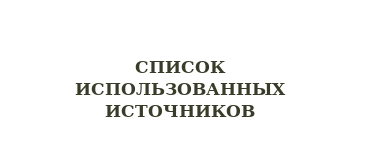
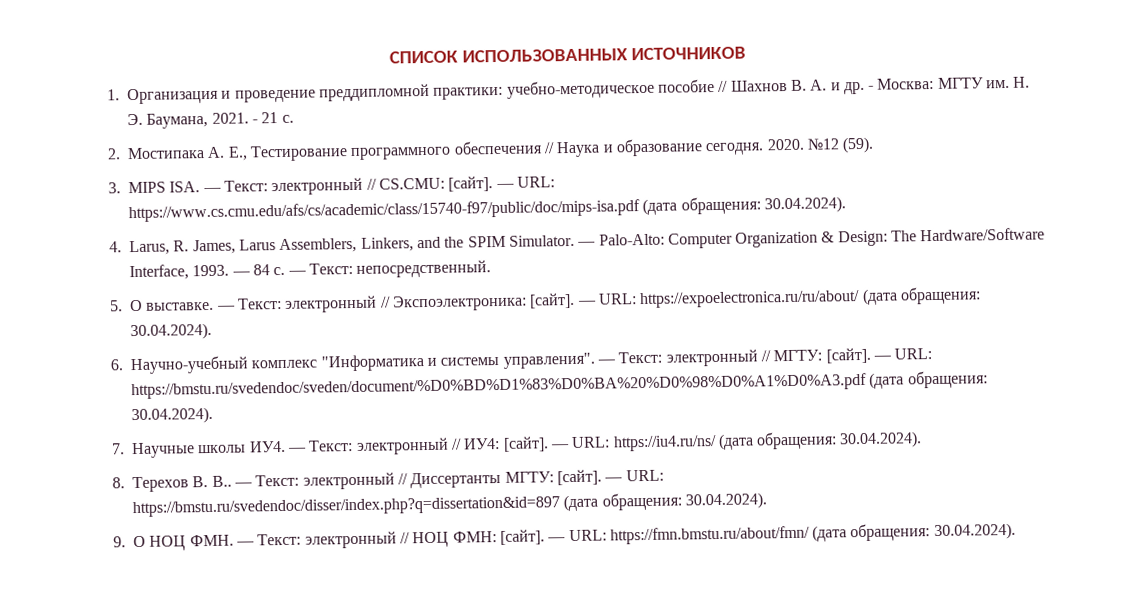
+ 1. Организация и проведение преддипломной практики: учебно-методическое пособие // Шахнов В. А. и др. - Москва: МГТУ им. Н. Э. Баумана, 2021. - 21 с.
+ 2. Мостипака А. Е., Тестирование программного обеспечения // Наука и образование сегодня. 2020. №12 (59).
+ 3. MIPS ISA. — Текст: электронный // CS.CMU: [сайт]. — URL: https://www.cs.cmu.edu/afs/cs/academic/class/15740-f97/public/doc/mips-isa.pdf (дата обращения: 30.04.2024).
+ 4. Larus, R. James, Larus Assemblers, Linkers, and the SPIM Simulator. — Palo-Alto: Computer Organization & Design: The Hardware/Software Interface, 1993. — 84 c. — Текст: непосредственный.
+ 5. О выставке. — Текст: электронный // Экспоэлектроника: [сайт]. — URL: https://expoelectronica.ru/ru/about/ (дата обращения: 30.04.2024).
+ 6. Научно-учебный комплекс "Информатика и системы управления". — Текст: электронный // МГТУ: [сайт]. — URL: https://bmstu.ru/svedendoc/sveden/document/%D0%BD%D1%83%D0%BA%20%D0%98%D0%A1%D0%A3.pdf (дата обращения: 30.04.2024).
+ 7. Научные школы ИУ4. — Текст: электронный // ИУ4: [сайт]. — URL: https://iu4.ru/ns/ (дата обращения: 30.04.2024).
+ 8. Терехов В. В.. — Текст: электронный // Диссертанты МГТУ: [сайт]. — URL: https://bmstu.ru/svedendoc/disser/index.php?q=dissertation&id=897 (дата обращения: 30.04.2024).
+ 9. О НОЦ ФМН. — Текст: электронный // НОЦ ФМН: [сайт]. — URL: https://fmn.bmstu.ru/about/fmn/ (дата обращения: 30.04.2024).

